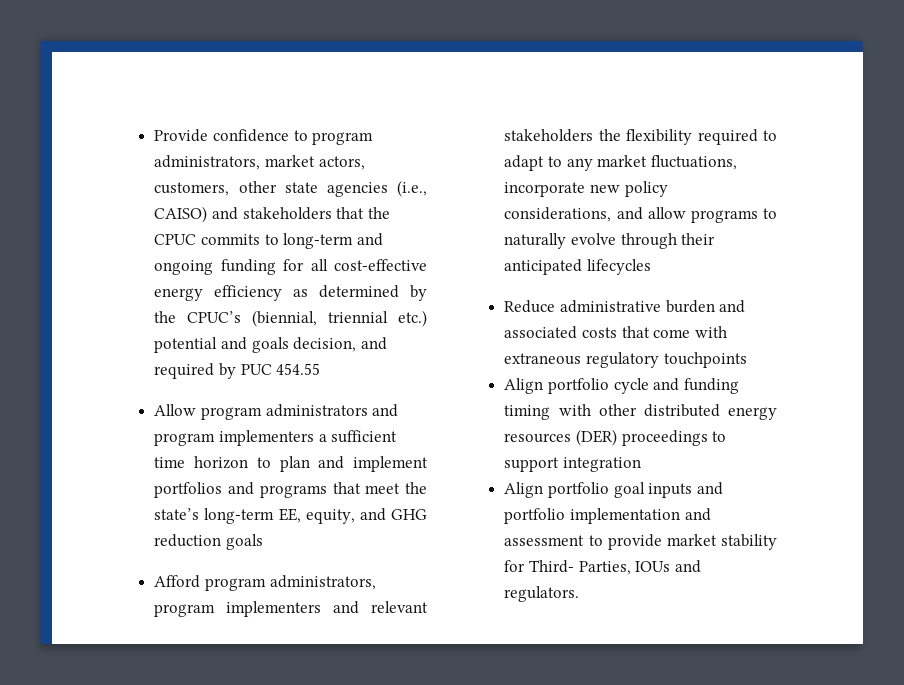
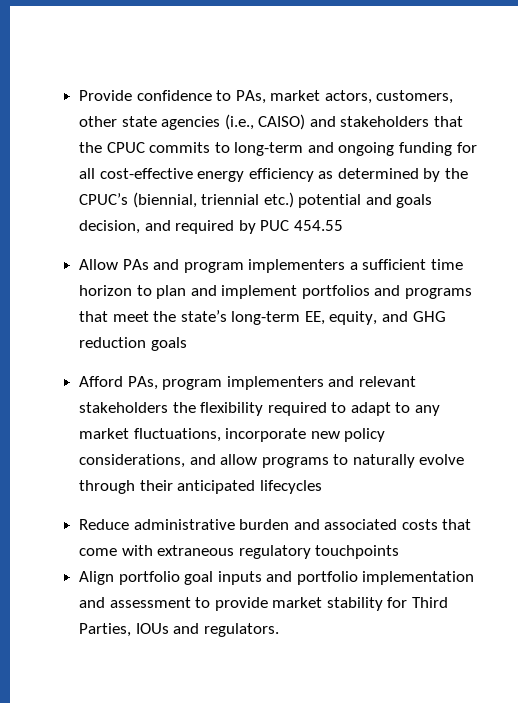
- Provide confidence to program administrators, market actors, customers, other state agencies (i.e., CAISO) and stakeholders that the CPUC commits to long-term and ongoing funding for all cost-effective energy efficiency as determined by the CPUC’s (biennial, triennial etc.) potential and goals decision, and required by PUC 454.55
+ Provide confidence to PAs, market actors, customers, other state agencies (i.e., CAISO) and stakeholders that the CPUC commits to long-term and ongoing funding for all cost-effective energy efficiency as determined by the CPUC’s (biennial, triennial etc.) potential and goals decision, and required by PUC 454.55
- Allow program administrators and program implementers a sufficient time horizon to plan and implement portfolios and programs that meet the state’s long-term EE, equity, and GHG reduction goals
+ Allow PAs and program implementers a sufficient time horizon to plan and implement portfolios and programs that meet the state’s long-term EE, equity, and GHG reduction goals
- Afford program administrators, program implementers and relevant stakeholders the flexibility required to adapt to any market fluctuations, incorporate new policy considerations, and allow programs to naturally evolve through their anticipated lifecycles
+ Afford PAs, program implementers and relevant stakeholders the flexibility required to adapt to any market fluctuations, incorporate new policy considerations, and allow programs to naturally evolve through their anticipated lifecycles
- Align portfolio cycle and funding timing with other distributed energy resources (DER) proceedings to support integration
- Align portfolio goal inputs and portfolio implementation and assessment to provide market stability for Third- Parties, IOUs and regulators.
+ Align portfolio goal inputs and portfolio implementation and assessment to provide market stability for Third Parties, IOUs and regulators.

